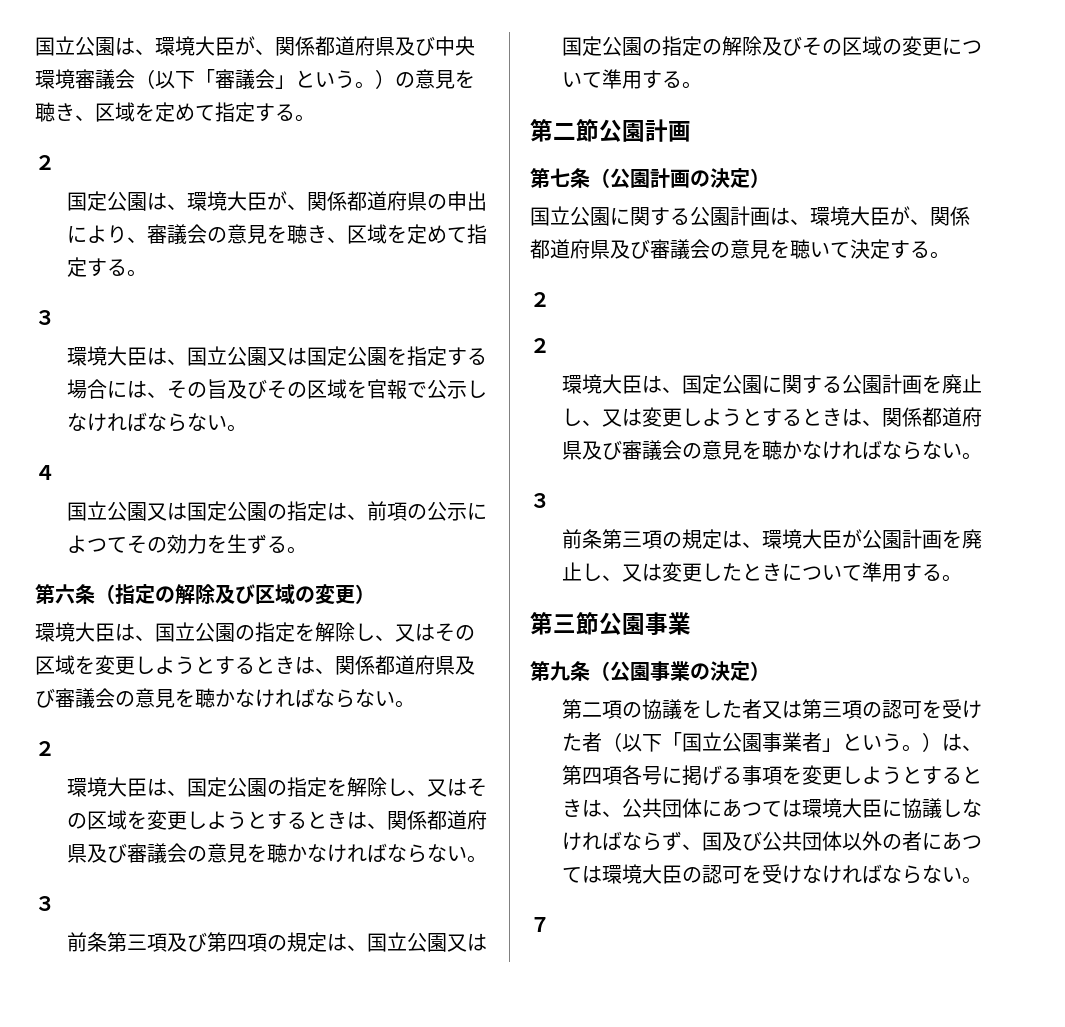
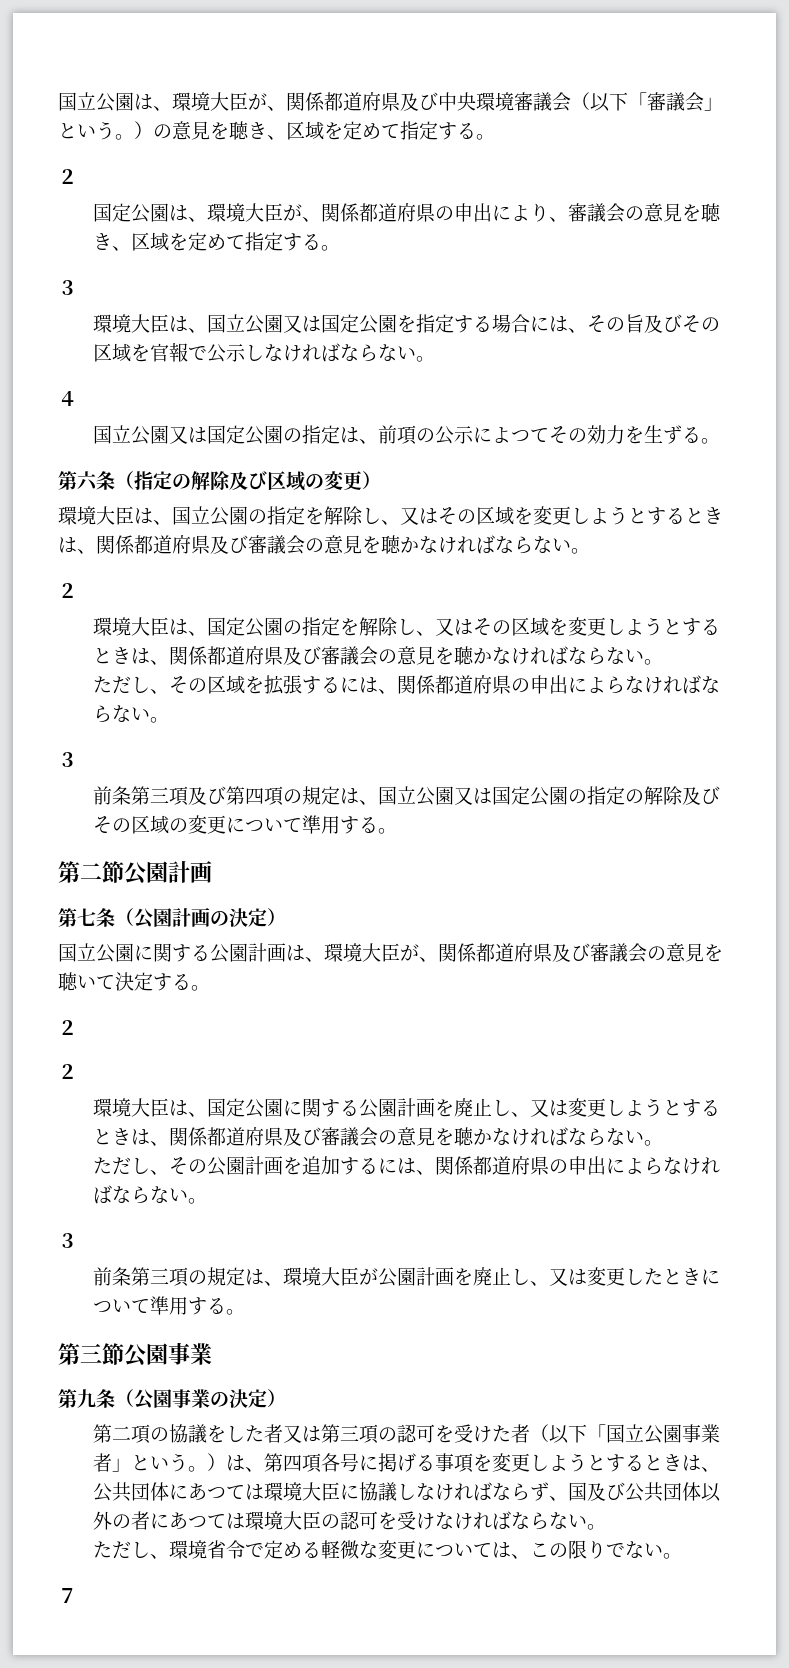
+ ただし、その区域を拡張するには、関係都道府県の申出によらなければならない。
+ ただし、その公園計画を追加するには、関係都道府県の申出によらなければならない。
+ ただし、環境省令で定める軽微な変更については、この限りでない。

